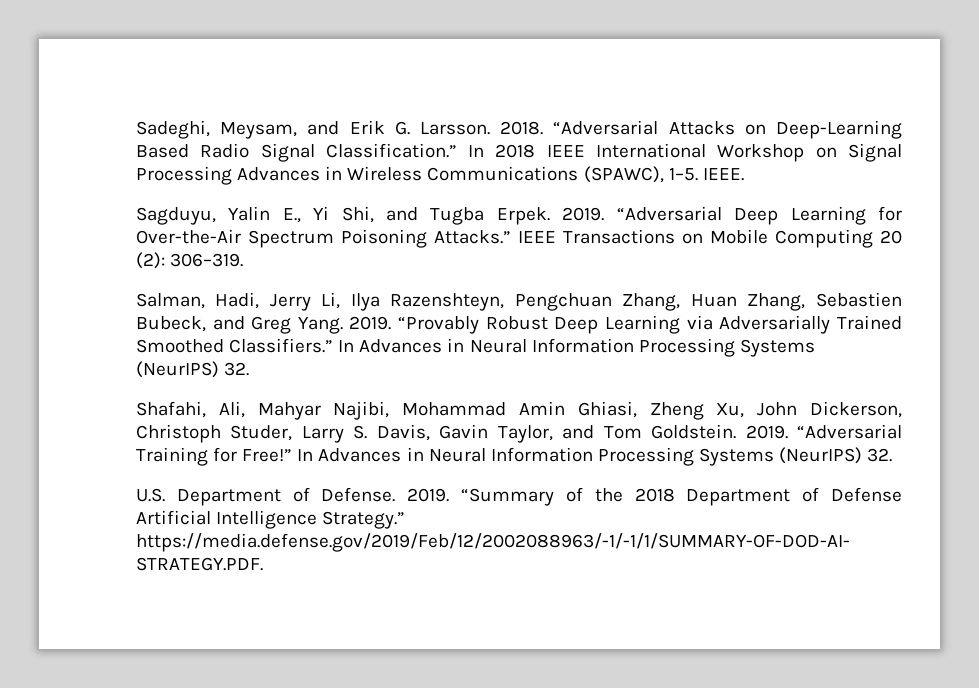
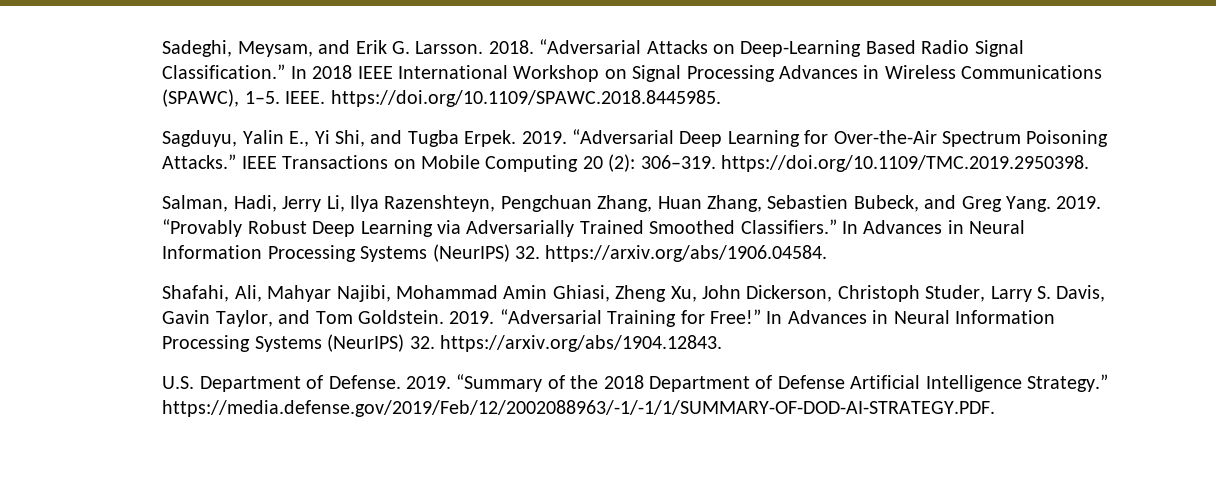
- IEEE.
+ IEEE. https://doi.org/10.1109/SPAWC.2018.8445985.
- IEEE Transactions on Mobile Computing 20 (2): 306–319.
+ IEEE Transactions on Mobile Computing 20 (2): 306–319. https://doi.org/10.1109/TMC.2019.2950398.
- “Provably Robust Deep Learning via Adversarially Trained Smoothed Classifiers.” In Advances in Neural Information Processing Systems (NeurIPS) 32.
+ “Provably Robust Deep Learning via Adversarially Trained Smoothed Classifiers.” In Advances in Neural Information Processing Systems (NeurIPS) 32. https://arxiv.org/abs/1906.04584.
- “Adversarial Training for Free!” In Advances in Neural Information Processing Systems (NeurIPS) 32.
+ “Adversarial Training for Free!” In Advances in Neural Information Processing Systems (NeurIPS) 32. https://arxiv.org/abs/1904.12843.

